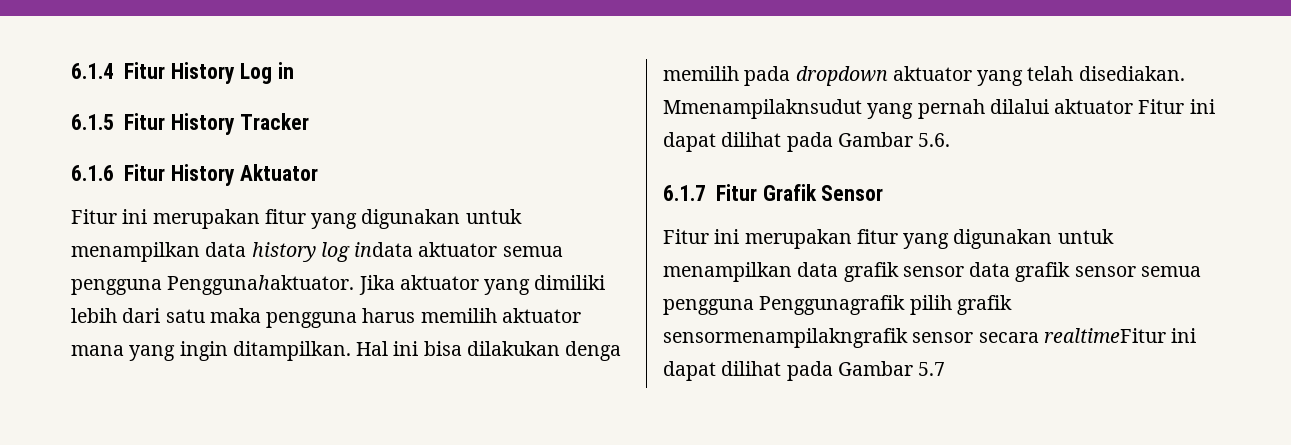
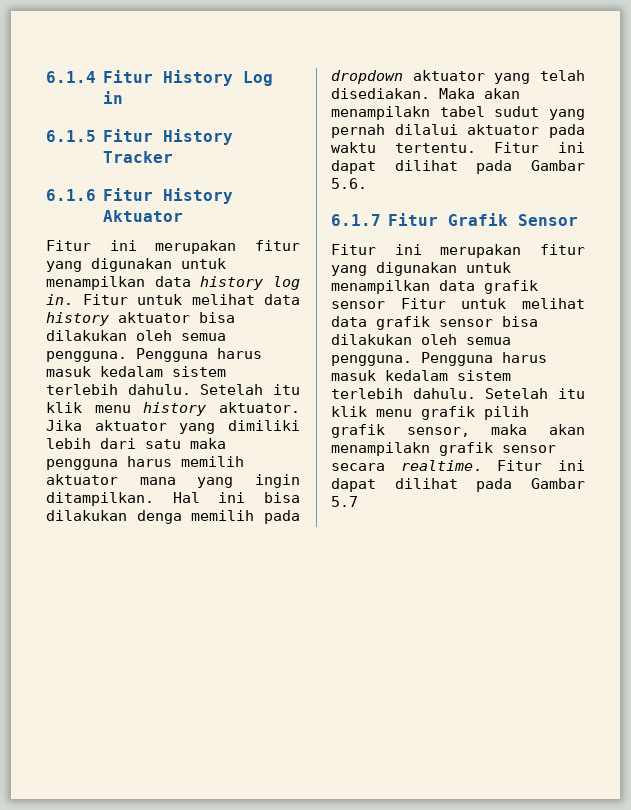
- Fitur ini merupakan fitur yang digunakan untuk menampilkan data history log indata aktuator semua pengguna Penggunahaktuator.
+ Fitur ini merupakan fitur yang digunakan untuk menampilkan data history log in. Fitur untuk melihat data history aktuator bisa dilakukan oleh semua pengguna. Pengguna harus masuk kedalam sistem terlebih dahulu. Setelah itu klik menu history aktuator.
- Mmenampilaknsudut yang pernah dilalui aktuator Fitur ini dapat dilihat pada Gambar 5.6.
+ Maka akan menampilakn tabel sudut yang pernah dilalui aktuator pada waktu tertentu. Fitur ini dapat dilihat pada Gambar 5.6.
- Fitur ini merupakan fitur yang digunakan untuk menampilkan data grafik sensor data grafik sensor semua pengguna Penggunagrafik pilih grafik sensormenampilakngrafik sensor secara realtimeFitur ini dapat dilihat pada Gambar 5.7
+ Fitur ini merupakan fitur yang digunakan untuk menampilkan data grafik sensor Fitur untuk melihat data grafik sensor bisa dilakukan oleh semua pengguna. Pengguna harus masuk kedalam sistem terlebih dahulu. Setelah itu klik menu grafik pilih grafik sensor, maka akan menampilakn grafik sensor secara realtime. Fitur ini dapat dilihat pada Gambar 5.7

